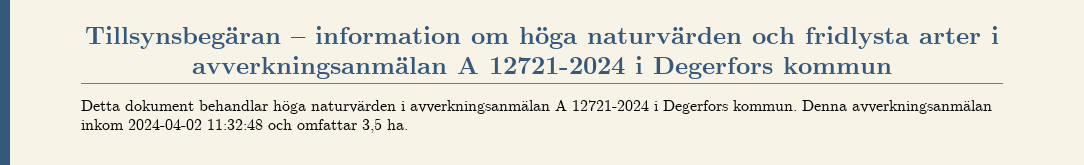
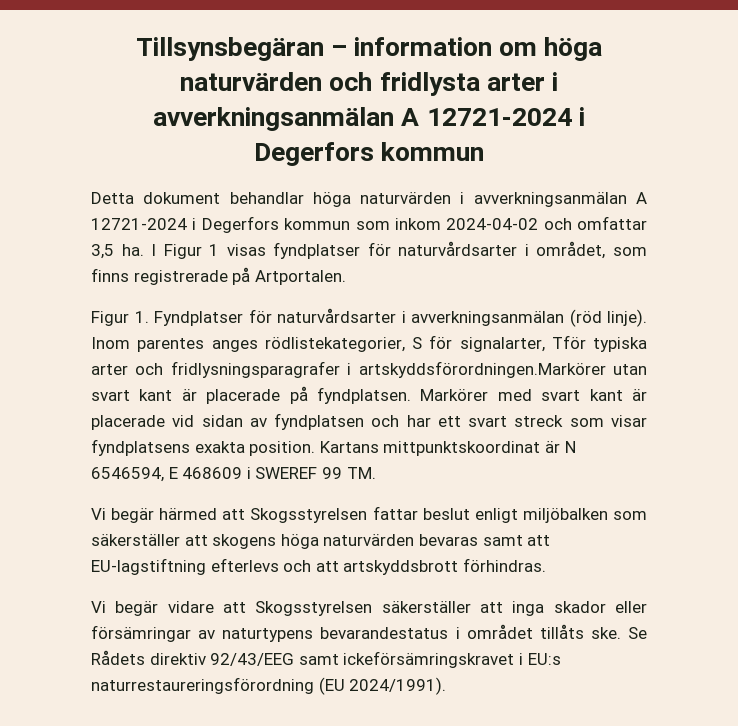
- Detta dokument behandlar höga naturvärden i avverkningsanmälan A 12721-2024 i Degerfors kommun. Denna avverkningsanmälan inkom 2024-04-02 11:32:48 och omfattar 3,5 ha.
+ Detta dokument behandlar höga naturvärden i avverkningsanmälan A 12721-2024 i Degerfors kommun som inkom 2024-04-02 och omfattar 3,5 ha.
+ I Figur 1 visas fyndplatser för naturvårdsarter i området, som finns registrerade på Artportalen.
+ Figur 1. Fyndplatser för naturvårdsarter i avverkningsanmälan (röd linje). Inom parentes anges rödlistekategorier, S för signalarter, Tför typiska arter och fridlysningsparagrafer i artskyddsförordningen.Markörer utan svart kant är placerade på fyndplatsen. Markörer med svart kant är placerade vid sidan av fyndplatsen och har ett svart streck som visar fyndplatsens exakta position. Kartans mittpunktskoordinat är N 6546594, E 468609 i SWEREF 99 TM.
+ Vi begär härmed att Skogsstyrelsen fattar beslut enligt miljöbalken som säkerställer att skogens höga naturvärden bevaras samt att EU-lagstiftning efterlevs och att artskyddsbrott förhindras.
+ Vi begär vidare att Skogsstyrelsen säkerställer att inga skador eller försämringar av naturtypens bevarandestatus i området tillåts ske. Se Rådets direktiv 92/43/EEG samt ickeförsämringskravet i EU:s naturrestaureringsförordning (EU 2024/1991).

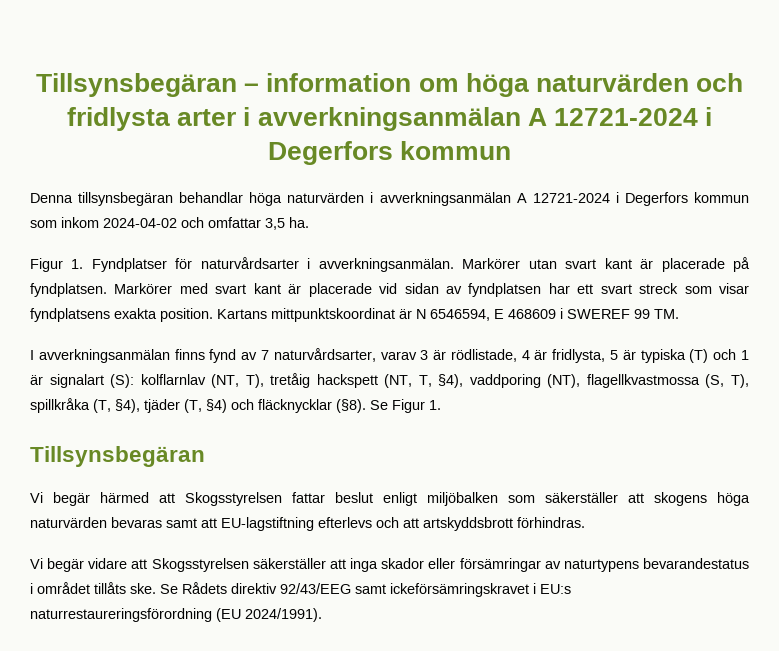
- Detta dokument behandlar höga naturvärden i avverkningsanmälan A 12721-2024 i Degerfors kommun som inkom 2024-04-02 och omfattar 3,5 ha. I Figur 1 visas fyndplatser för naturvårdsarter i området, som finns registrerade på Artportalen.
+ Denna tillsynsbegäran behandlar höga naturvärden i avverkningsanmälan A 12721-2024 i Degerfors kommun som inkom 2024-04-02 och omfattar 3,5 ha.
- Figur 1. Fyndplatser för naturvårdsarter i avverkningsanmälan (röd linje). Inom parentes anges rödlistekategorier, S för signalarter, Tför typiska arter och fridlysningsparagrafer i artskyddsförordningen.Markörer utan svart kant är placerade på fyndplatsen.
+ Figur 1. Fyndplatser för naturvårdsarter i avverkningsanmälan. Markörer utan svart kant är placerade på fyndplatsen.
- Markörer med svart kant är placerade vid sidan av fyndplatsen och har ett svart streck som visar fyndplatsens exakta position.
+ Markörer med svart kant är placerade vid sidan av fyndplatsen har ett svart streck som visar fyndplatsens exakta position.
+ I avverkningsanmälan finns fynd av 7 naturvårdsarter, varav 3 är rödlistade, 4 är fridlysta, 5 är typiska (T) och 1 är signalart (S): kolflarnlav (NT, T), tretåig hackspett (NT, T, §4), vaddporing (NT), flagellkvastmossa (S, T), spillkråka (T, §4), tjäder (T, §4) och fläcknycklar (§8). Se Figur 1.
+ Tillsynsbegäran

